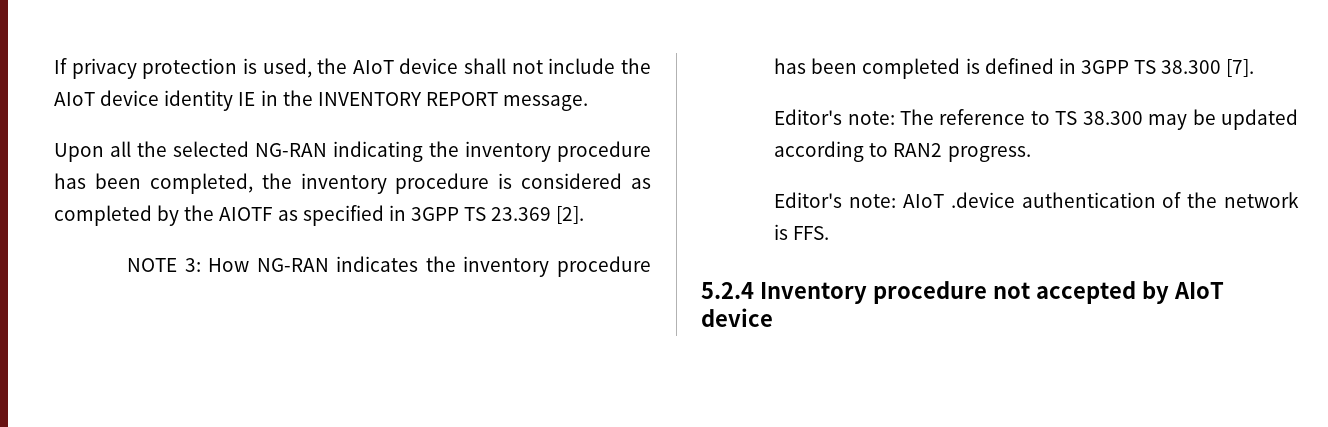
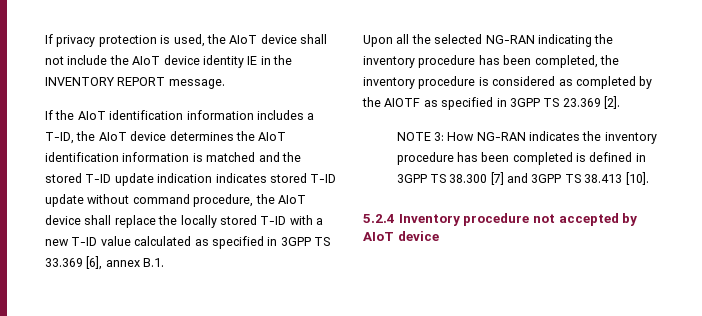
+ If the AIoT identification information includes a T-ID, the AIoT device determines the AIoT identification information is matched and the stored T-ID update indication indicates stored T-ID update without command procedure, the AIoT device shall replace the locally stored T-ID with a new T-ID value calculated as specified in 3GPP TS 33.369 [6], annex B.1.
- NOTE 3: How NG-RAN indicates the inventory procedure has been completed is defined in 3GPP TS 38.300 [7].
- Editor's note: The reference to TS 38.300 may be updated according to RAN2 progress.
- Editor's note: AIoT .device authentication of the network is FFS.
+ NOTE 3: How NG-RAN indicates the inventory procedure has been completed is defined in 3GPP TS 38.300 [7] and 3GPP TS 38.413 [10].

